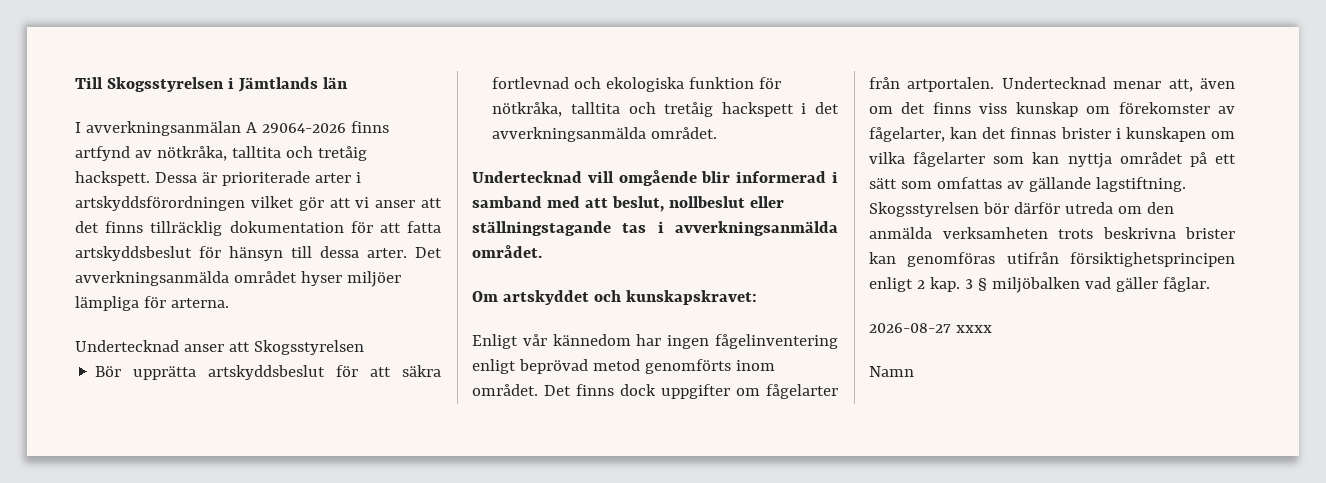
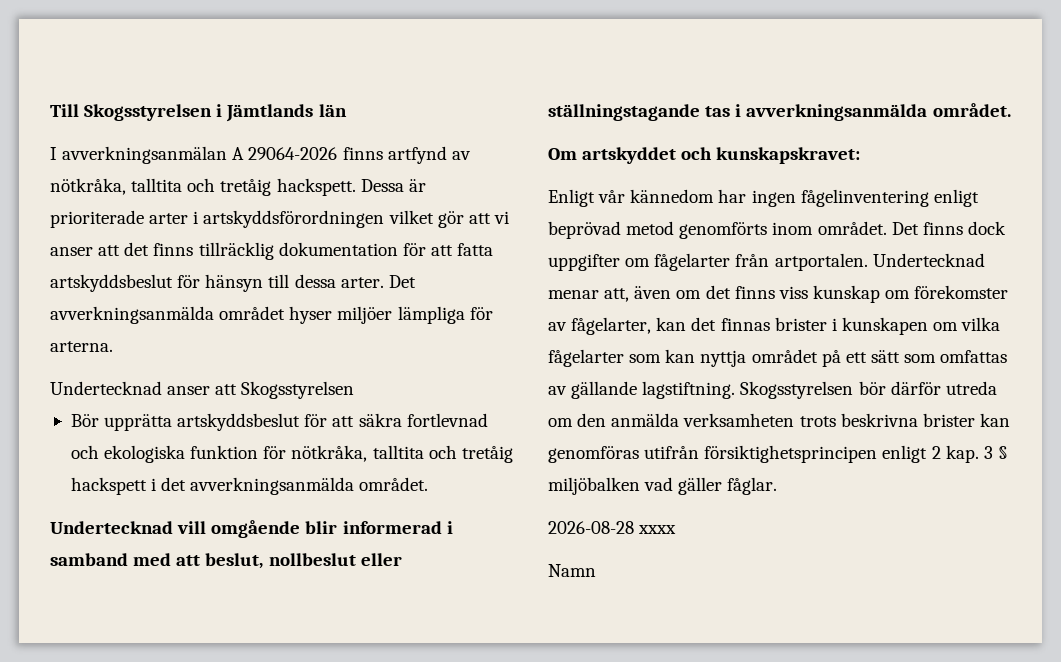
- 2026-08-27 xxxx
+ 2026-08-28 xxxx

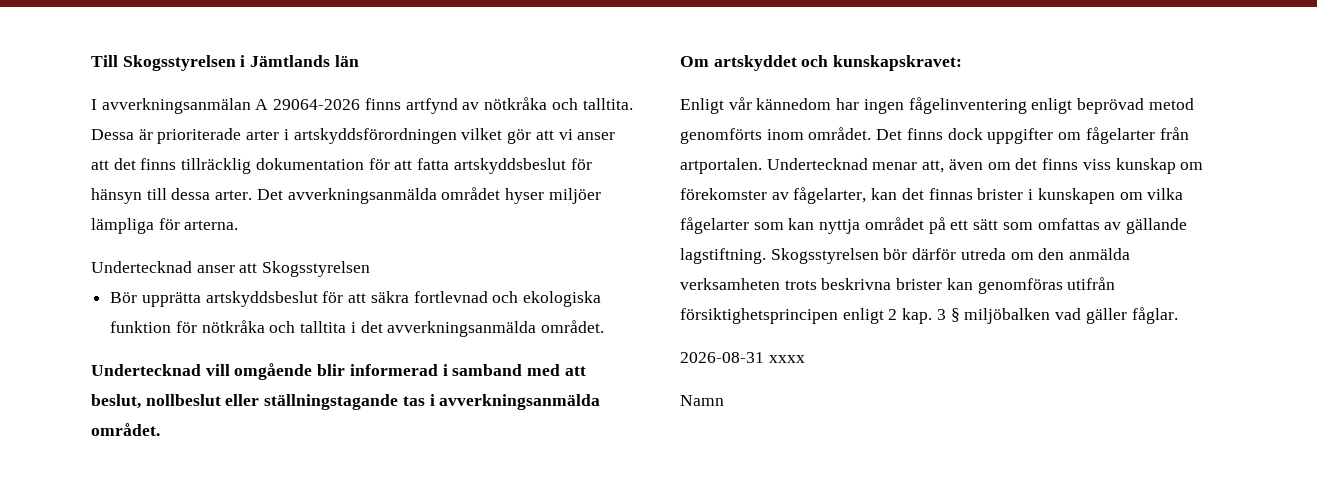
- I avverkningsanmälan A 29064-2026 finns artfynd av nötkråka, talltita och tretåig hackspett.
+ I avverkningsanmälan A 29064-2026 finns artfynd av nötkråka och talltita.
- Bör upprätta artskyddsbeslut för att säkra fortlevnad och ekologiska funktion för nötkråka, talltita och tretåig hackspett i det avverkningsanmälda området.
+ Bör upprätta artskyddsbeslut för att säkra fortlevnad och ekologiska funktion för nötkråka och talltita i det avverkningsanmälda området.
- 2026-08-28 xxxx
+ 2026-08-31 xxxx

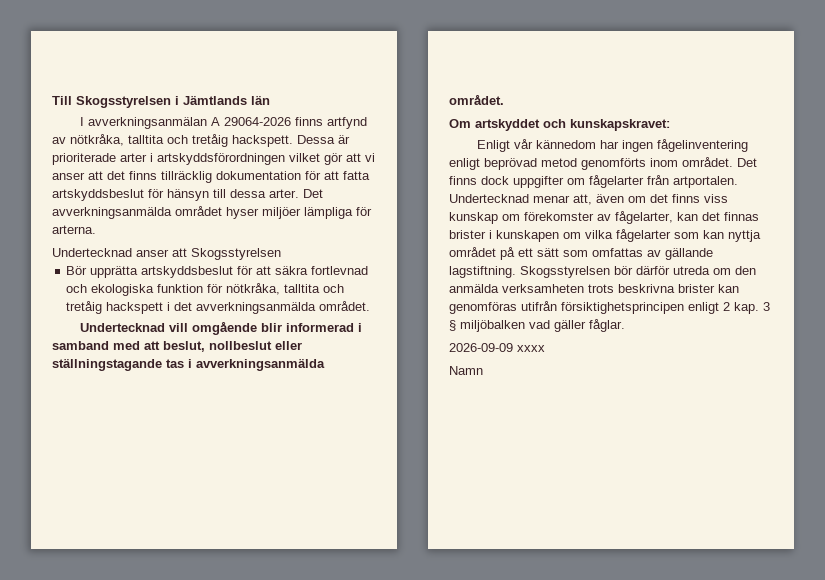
- I avverkningsanmälan A 29064-2026 finns artfynd av nötkråka och talltita.
+ I avverkningsanmälan A 29064-2026 finns artfynd av nötkråka, talltita och tretåig hackspett.
- Bör upprätta artskyddsbeslut för att säkra fortlevnad och ekologiska funktion för nötkråka och talltita i det avverkningsanmälda området.
+ Bör upprätta artskyddsbeslut för att säkra fortlevnad och ekologiska funktion för nötkråka, talltita och tretåig hackspett i det avverkningsanmälda området.
- 2026-08-31 xxxx
+ 2026-09-09 xxxx

